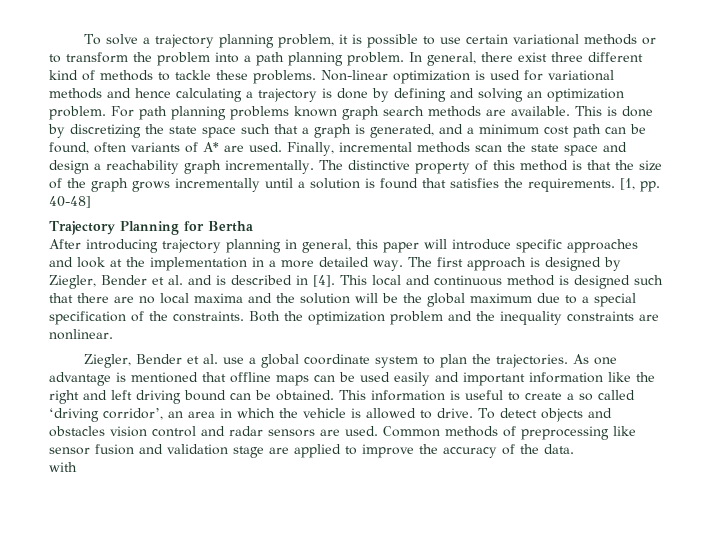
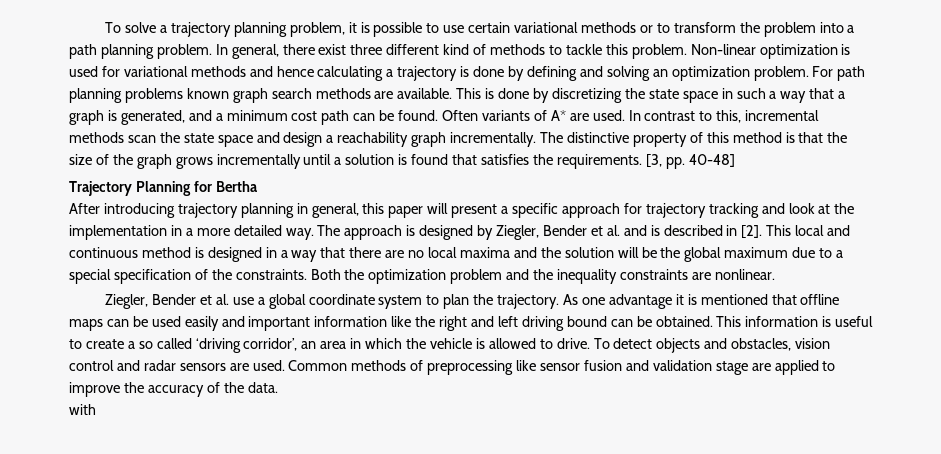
- In general, there exist three different kind of methods to tackle these problems.
+ In general, there exist three different kind of methods to tackle this problem.
- This is done by discretizing the state space such that a graph is generated, and a minimum cost path can be found, often variants of A* are used.
+ This is done by discretizing the state space in such a way that a graph is generated, and a minimum cost path can be found. Often variants of A* are used.
- Finally, incremental methods scan the state space and design a reachability graph incrementally.
+ In contrast to this, incremental methods scan the state space and design a reachability graph incrementally.
- [1, pp. 40-48]
+ [3, pp. 40-48]
- After introducing trajectory planning in general, this paper will introduce specific approaches and look at the implementation in a more detailed way.
+ After introducing trajectory planning in general, this paper will present a specific approach for trajectory tracking and look at the implementation in a more detailed way.
- The first approach is designed by Ziegler, Bender et al. and is described in [4].
+ The approach is designed by Ziegler, Bender et al. and is described in [2].
- This local and continuous method is designed such that there are no local maxima and the solution will be the global maximum due to a special specification of the constraints.
+ This local and continuous method is designed in a way that there are no local maxima and the solution will be the global maximum due to a special specification of the constraints.
- Ziegler, Bender et al. use a global coordinate system to plan the trajectories.
+ Ziegler, Bender et al. use a global coordinate system to plan the trajectory.
- As one advantage is mentioned that offline maps can be used easily and important information like the right and left driving bound can be obtained.
+ As one advantage it is mentioned that offline maps can be used easily and important information like the right and left driving bound can be obtained.
- To detect objects and obstacles vision control and radar sensors are used.
+ To detect objects and obstacles, vision control and radar sensors are used.

